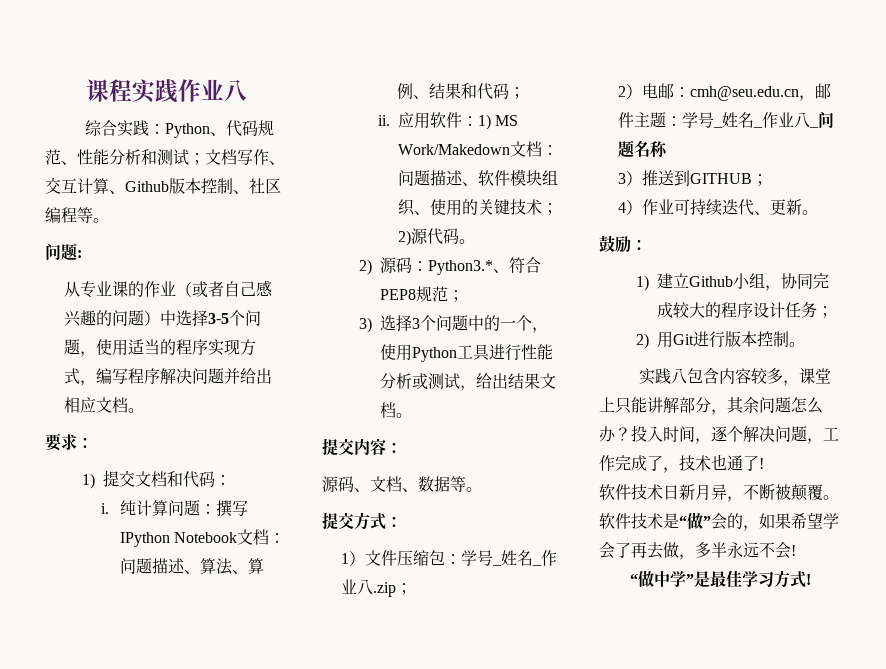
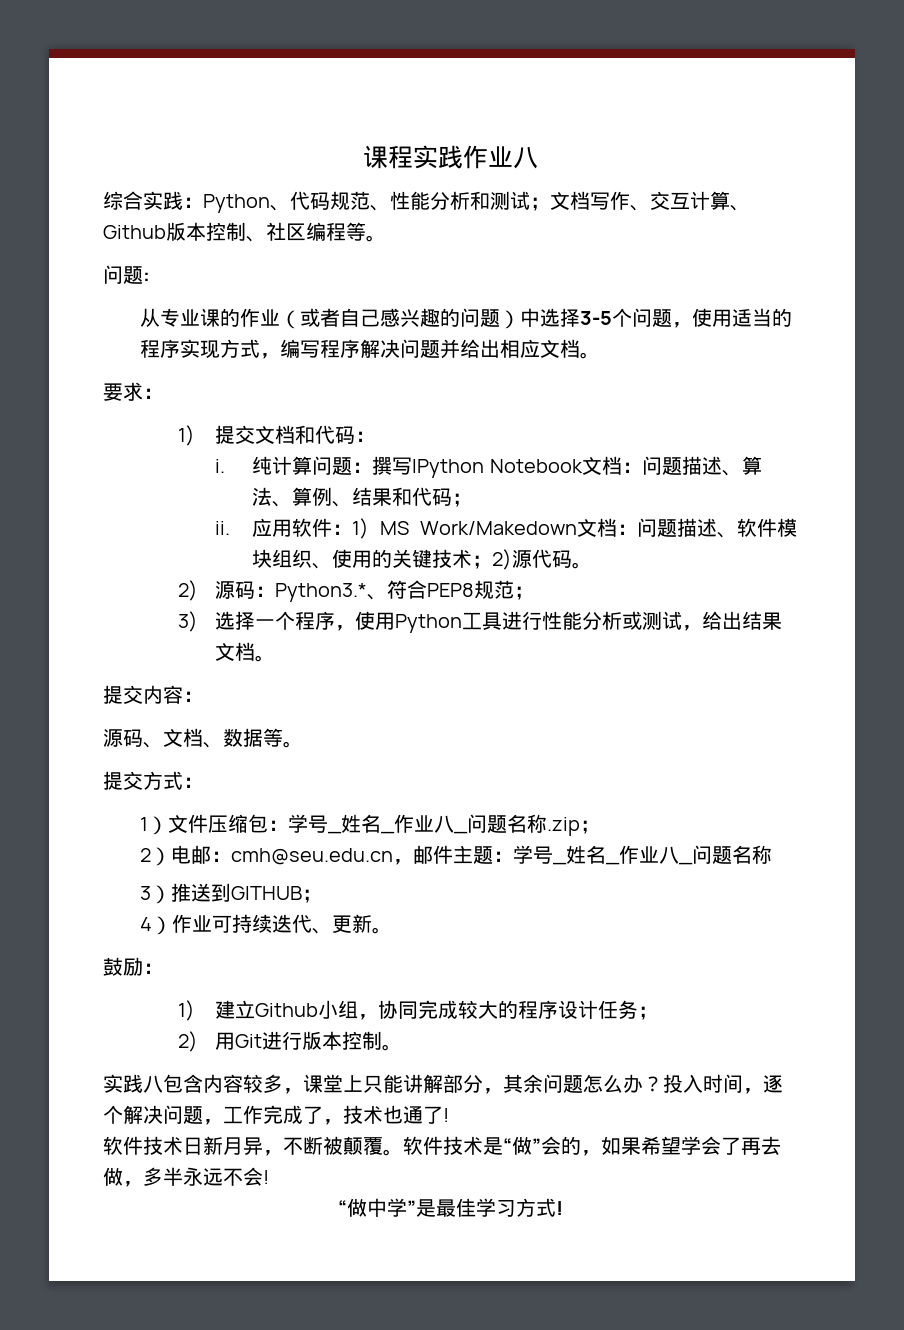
- 3)选择3个问题中的一个，使用Python工具进行性能分析或测试，给出结果文档。
+ 3)选择一个程序，使用Python工具进行性能分析或测试，给出结果文档。
- 1）文件压缩包：学号_姓名_作业八.zip；
+ 1）文件压缩包：学号_姓名_作业八_问题名称.zip；

